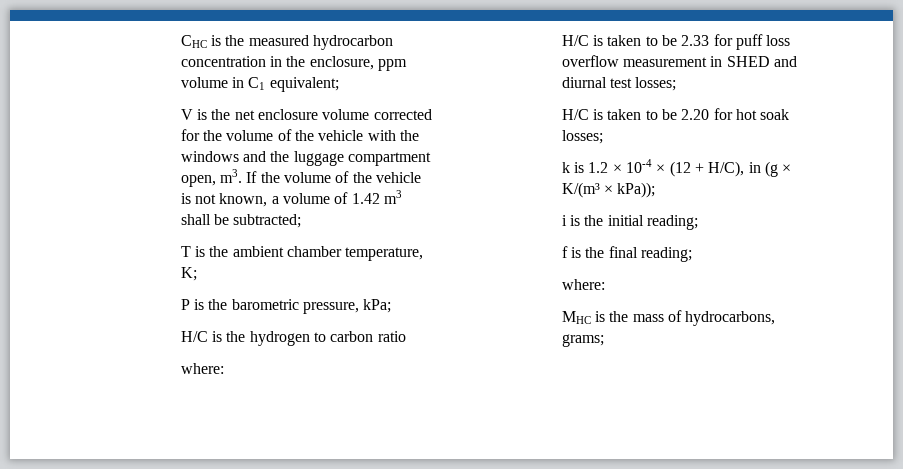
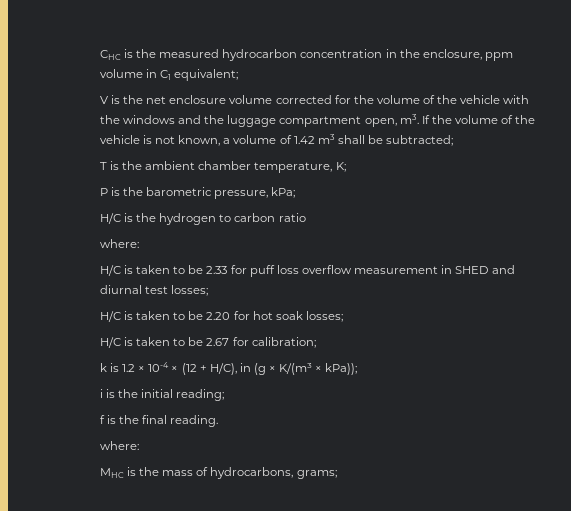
+ H/C is taken to be 2.67 for calibration;
- f is the final reading;
+ f is the final reading.

